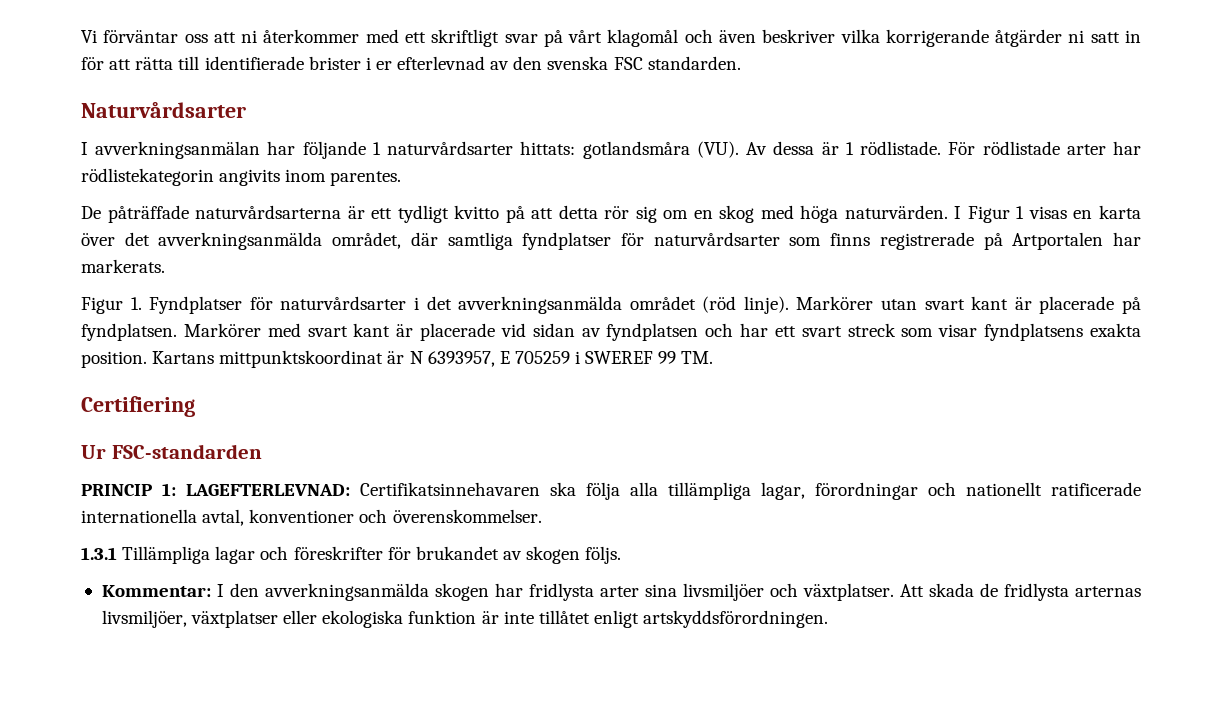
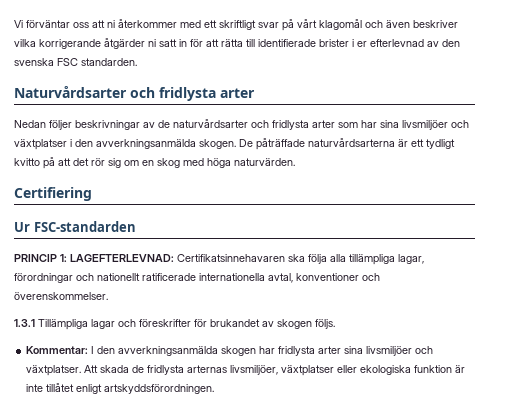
- Naturvårdsarter
- I avverkningsanmälan har följande 1 naturvårdsarter hittats: gotlandsmåra (VU). Av dessa är 1 rödlistade. För rödlistade arter har rödlistekategorin angivits inom parentes.
- De påträffade naturvårdsarterna är ett tydligt kvitto på att detta rör sig om en skog med höga naturvärden. I Figur 1 visas en karta över det avverkningsanmälda området, där samtliga fyndplatser för naturvårdsarter som finns registrerade på Artportalen har markerats.
- Figur 1. Fyndplatser för naturvårdsarter i det avverkningsanmälda området (röd linje). Markörer utan svart kant är placerade på fyndplatsen. Markörer med svart kant är placerade vid sidan av fyndplatsen och har ett svart streck som visar fyndplatsens exakta position. Kartans mittpunktskoordinat är N 6393957, E 705259 i SWEREF 99 TM.
+ Naturvårdsarter och fridlysta arter
+ Nedan följer beskrivningar av de naturvårdsarter och fridlysta arter som har sina livsmiljöer och växtplatser i den avverkningsanmälda skogen. De påträffade naturvårdsarterna är ett tydligt kvitto på att det rör sig om en skog med höga naturvärden.

